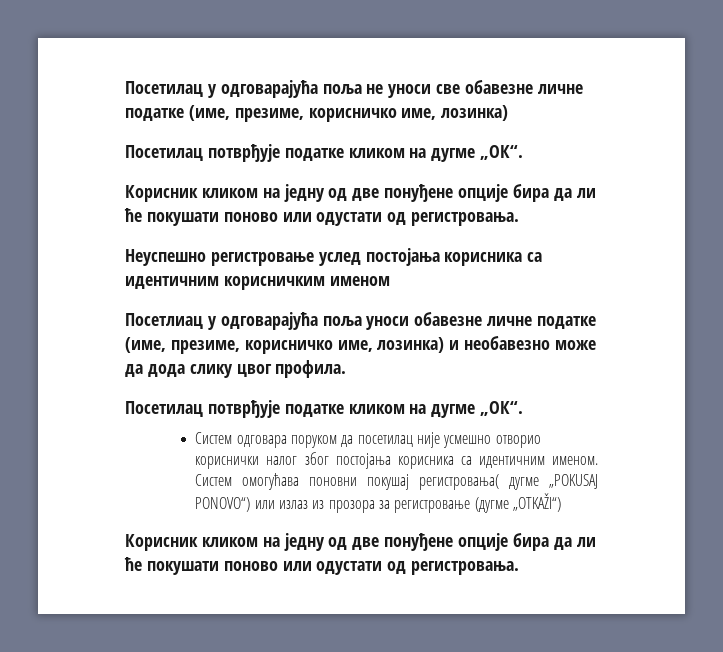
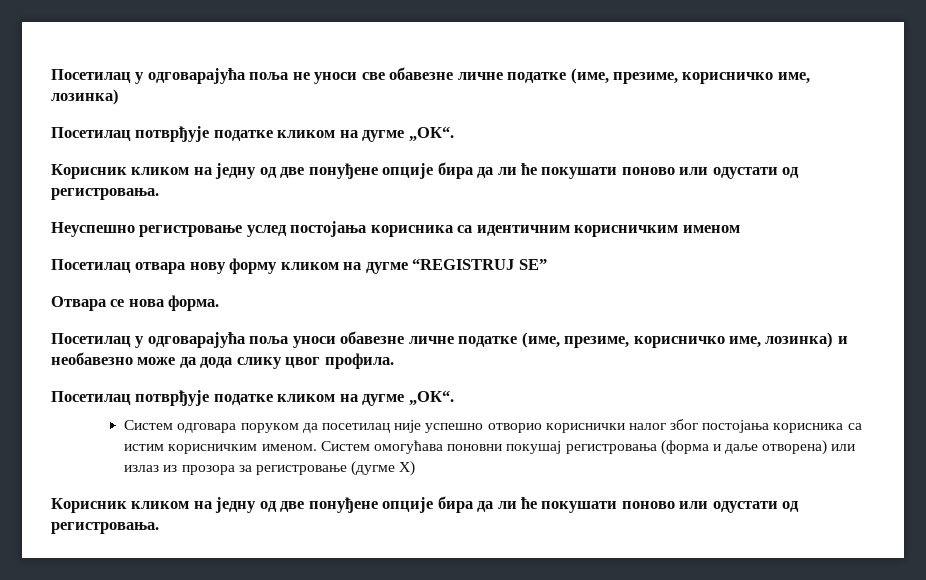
- Посетлиац у одговарајућа поља уноси обавезне личне податке (име, презиме, корисничко име, лозинка) и необавезно може да дода слику цвог профила.
+ Посетилац отвара нову форму кликом на дугме “REGISTRUJ SE”
+ Отвара се нова форма.
+ Посетилац у одговарајућа поља уноси обавезне личне податке (име, презиме, корисничко име, лозинка) и необавезно може да дода слику цвог профила.
- Систем одговара поруком да посетилац није усмешно отворио кориснички налог због постојања корисника са идентичним именом.
+ Систем одговара поруком да посетилац није успешно отворио кориснички налог због постојања корисника са истим корисничким именом.
- Систем омогућава поновни покушај регистровања( дугме „POKUSAJ PONOVO“) или излаз из прозора за регистровање (дугме „OTKAŽI“)
+ Систем омогућава поновни покушај регистровања (форма и даље отворена) или излаз из прозора за регистровање (дугме X)

